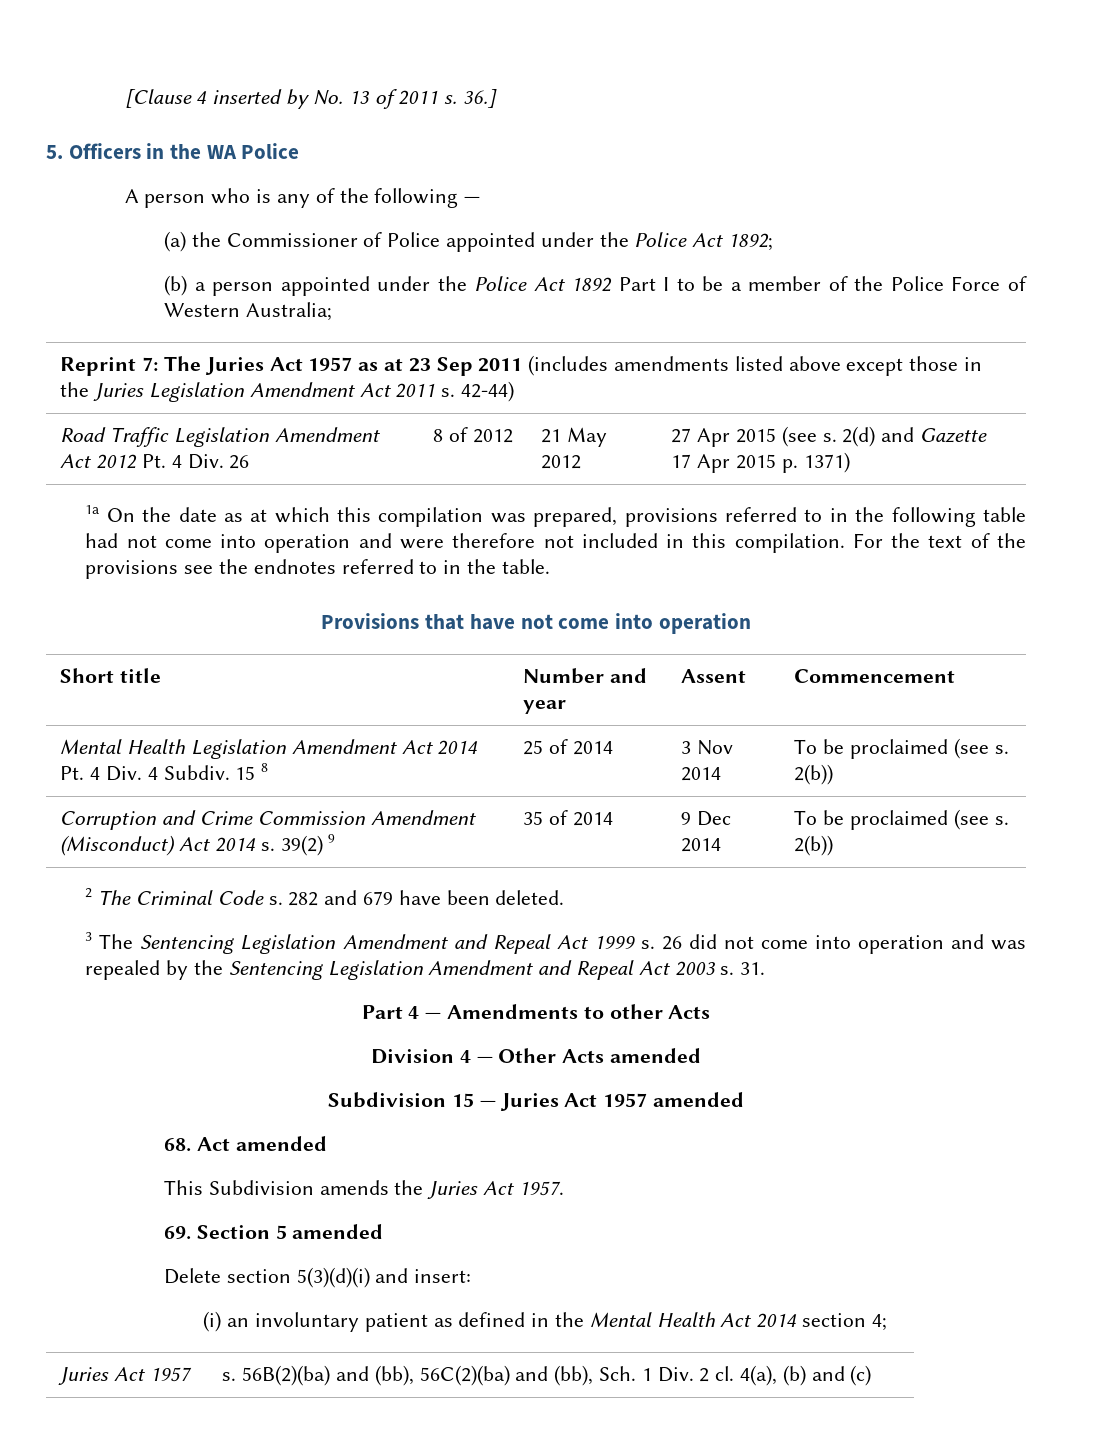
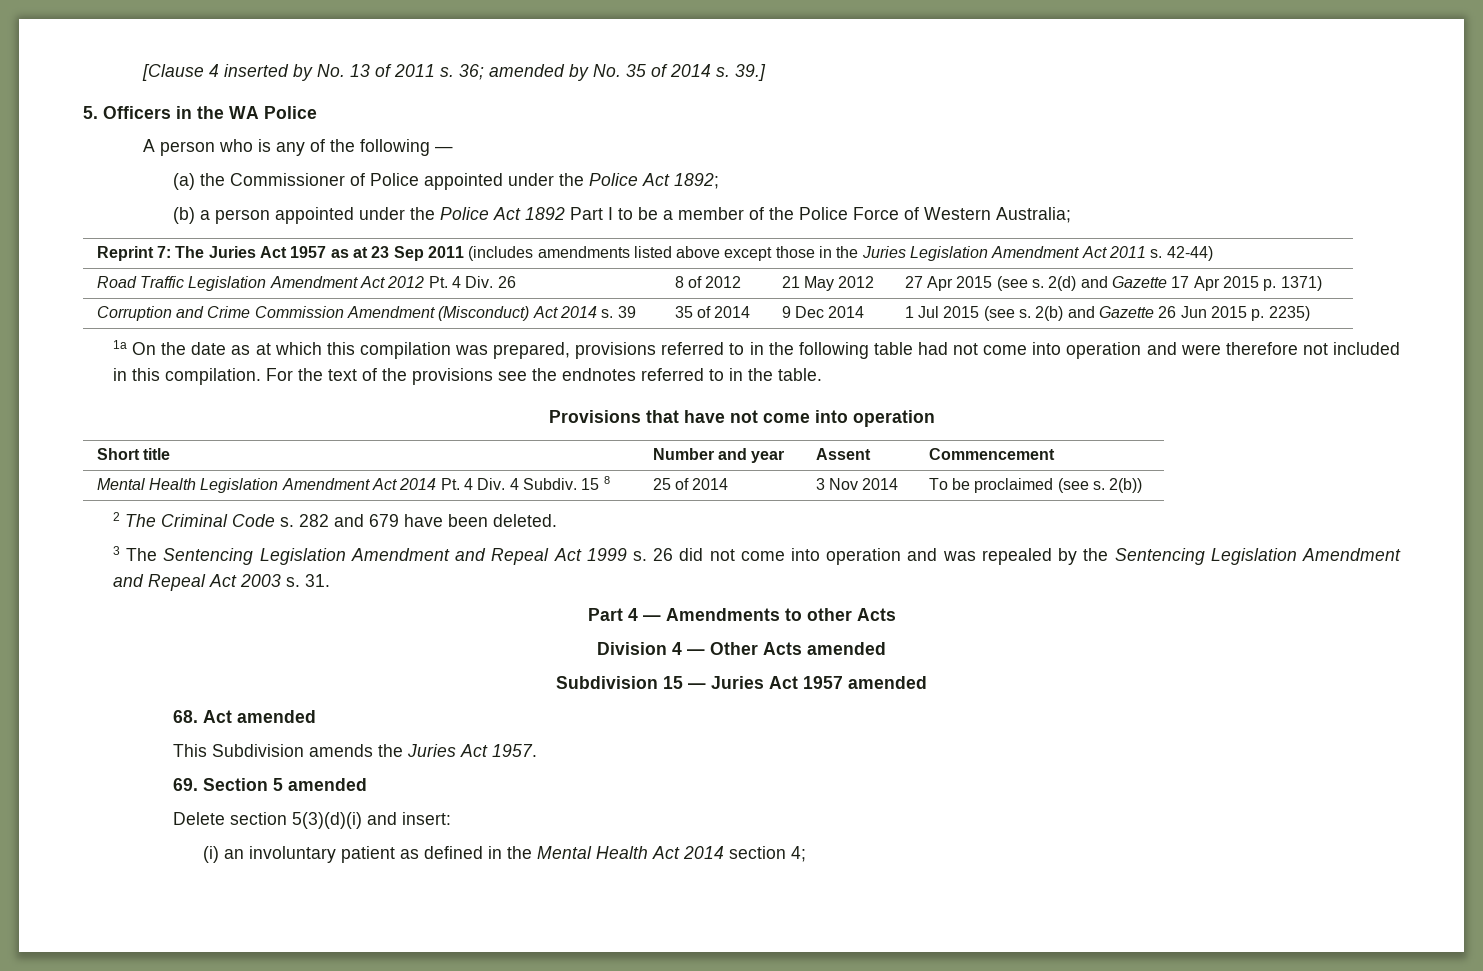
- 36.]
+ 36; amended by No. 35 of 2014 s. 39.]
+ Corruption and Crime Commission Amendment (Misconduct) Act 2014 s. 39 | 35 of 2014 | 9 Dec 2014 | 1 Jul 2015 (see s. 2(b) and Gazette 26 Jun 2015 p. 2235)
- Corruption and Crime Commission Amendment (Misconduct) Act 2014 s. 39(2) 9 | 35 of 2014 | 9 Dec 2014 | To be proclaimed (see s. 2(b))
- Juries Act 1957 | s. 56B(2)(ba) and (bb), 56C(2)(ba) and (bb), Sch. 1 Div. 2 cl. 4(a), (b) and (c)

